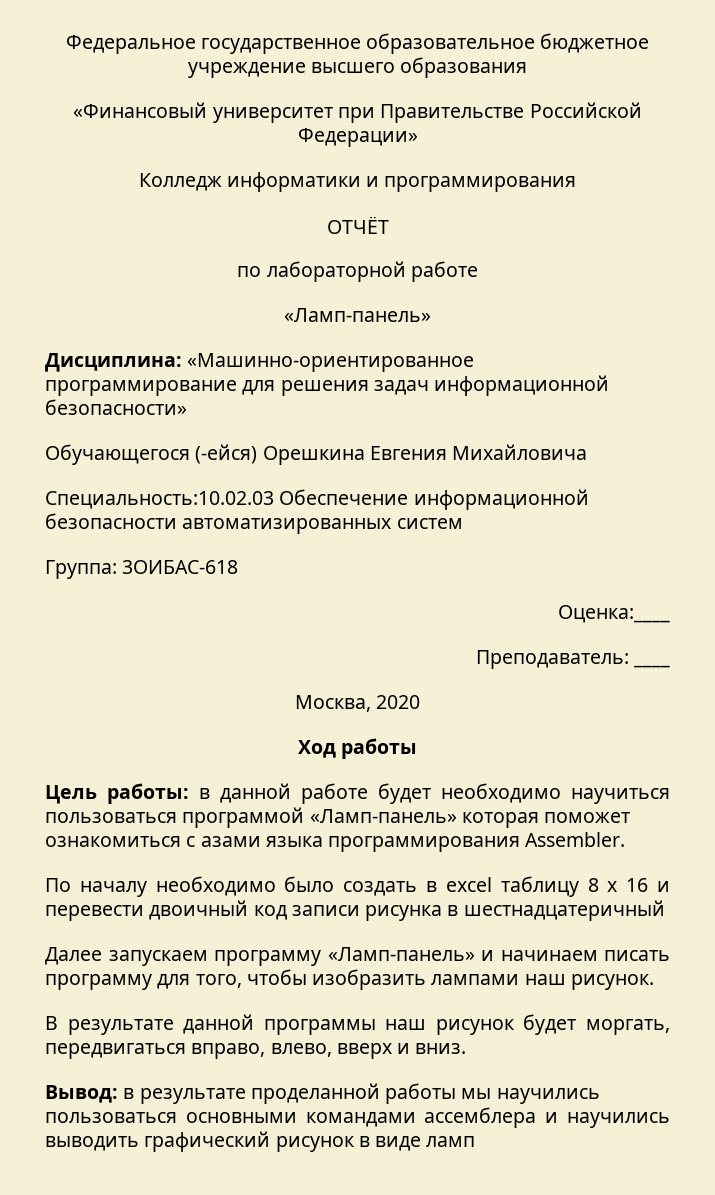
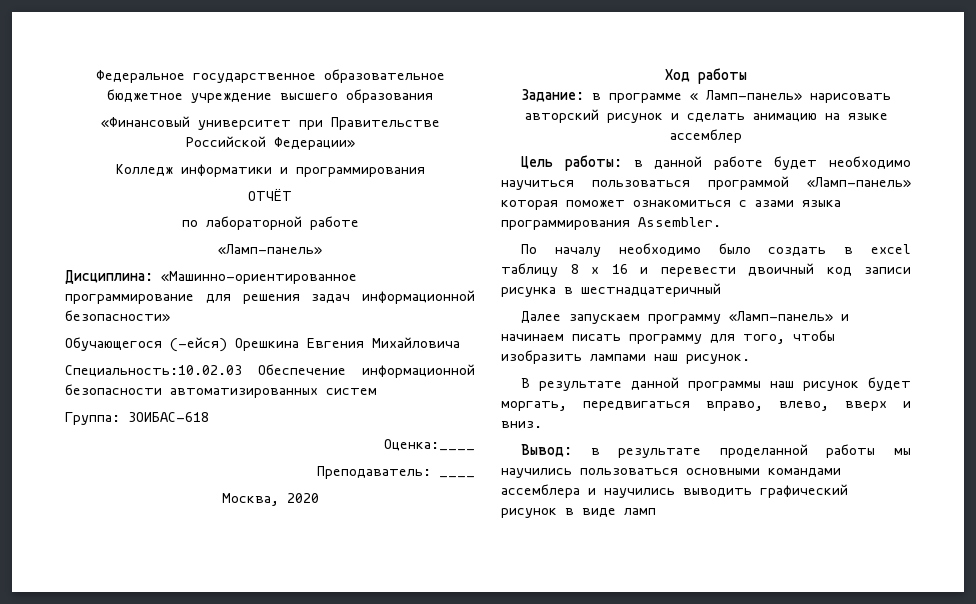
+ Задание: в программе « Ламп-панель» нарисовать авторский рисунок и сделать анимацию на языке ассемблер

